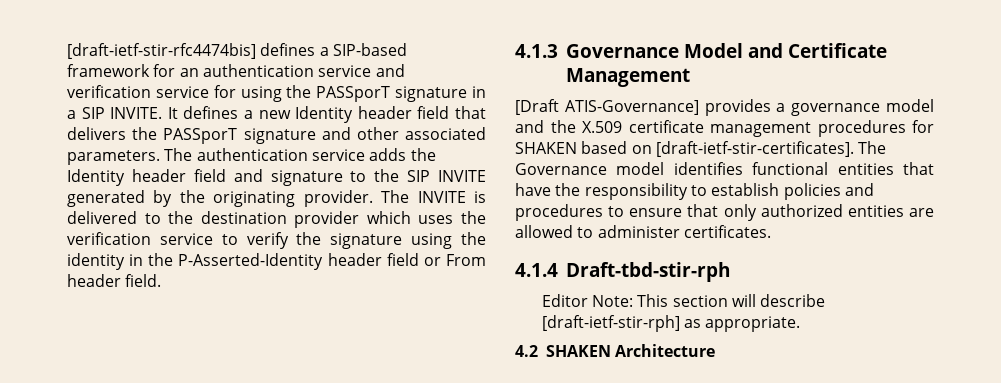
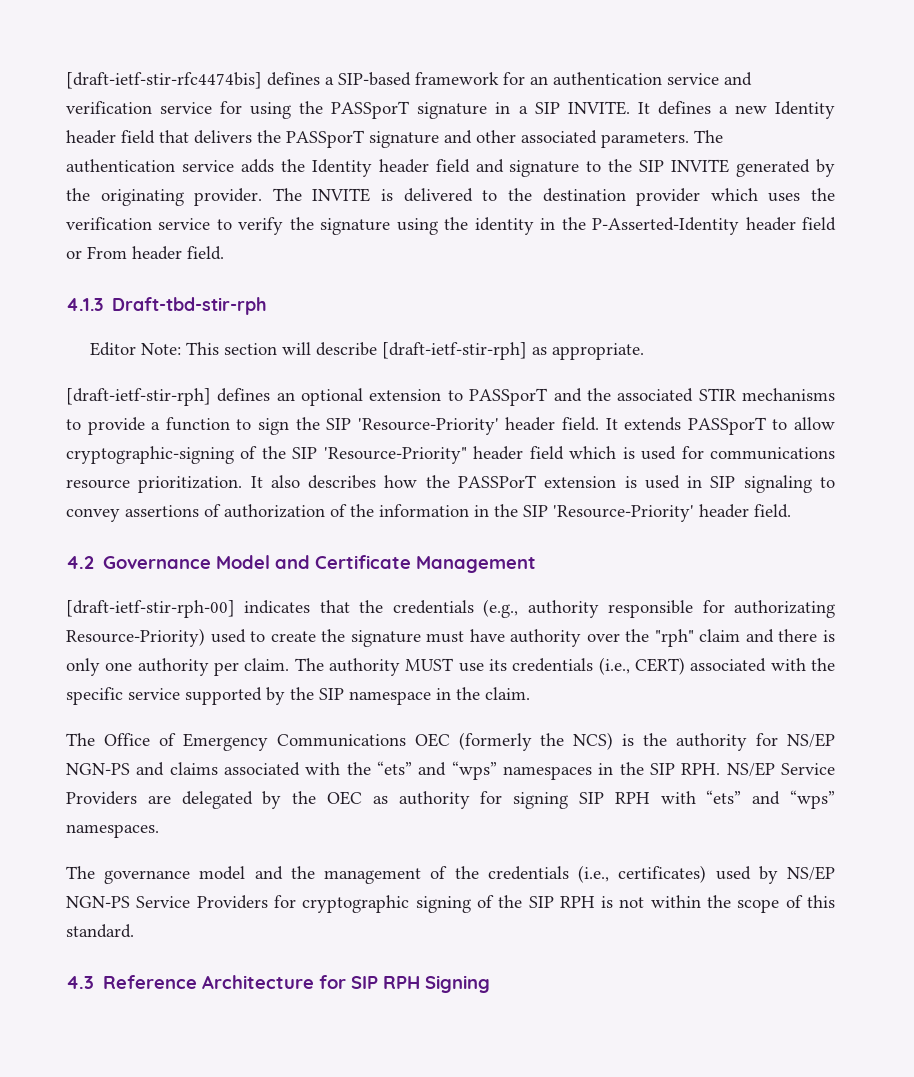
- 4.1.3 Governance Model and Certificate Management
- [Draft ATIS-Governance] provides a governance model and the X.509 certificate management procedures for SHAKEN based on [draft-ietf-stir-certificates]. The Governance model identifies functional entities that have the responsibility to establish policies and procedures to ensure that only authorized entities are allowed to administer certificates.
- 4.1.4 Draft-tbd-stir-rph
+ 4.1.3 Draft-tbd-stir-rph
- 4.2 SHAKEN Architecture
+ [draft-ietf-stir-rph] defines an optional extension to PASSporT and the associated STIR mechanisms to provide a function to sign the SIP 'Resource-Priority' header field. It extends PASSporT to allow cryptographic-signing of the SIP 'Resource-Priority" header field which is used for communications resource prioritization. It also describes how the PASSPorT extension is used in SIP signaling to convey assertions of authorization of the information in the SIP 'Resource-Priority' header field.
+ 4.2 Governance Model and Certificate Management
+ [draft-ietf-stir-rph-00] indicates that the credentials (e.g., authority responsible for authorizating Resource-Priority) used to create the signature must have authority over the "rph" claim and there is only one authority per claim. The authority MUST use its credentials (i.e., CERT) associated with the specific service supported by the SIP namespace in the claim.
+ The Office of Emergency Communications OEC (formerly the NCS) is the authority for NS/EP NGN-PS and claims associated with the “ets” and “wps” namespaces in the SIP RPH. NS/EP Service Providers are delegated by the OEC as authority for signing SIP RPH with “ets” and “wps” namespaces.
+ The governance model and the management of the credentials (i.e., certificates) used by NS/EP NGN-PS Service Providers for cryptographic signing of the SIP RPH is not within the scope of this standard.
+ 4.3 Reference Architecture for SIP RPH Signing

